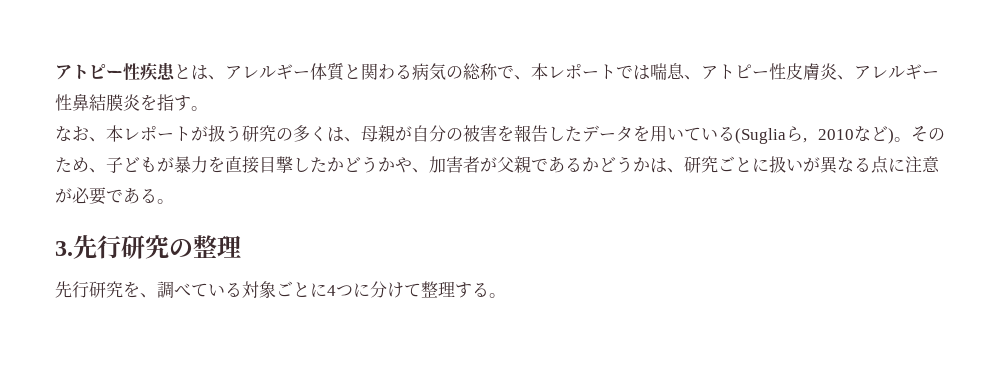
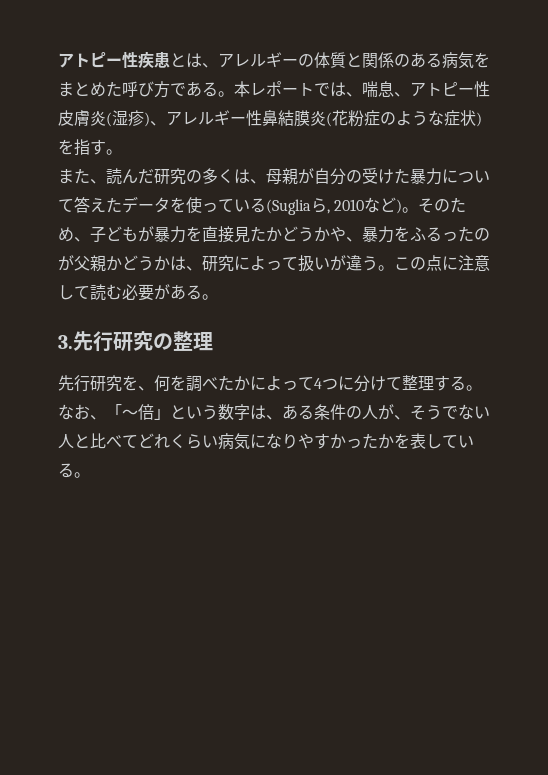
- アトピー性疾患とは、アレルギー体質と関わる病気の総称で、本レポートでは喘息、アトピー性皮膚炎、アレルギー性鼻結膜炎を指す。
- なお、本レポートが扱う研究の多くは、母親が自分の被害を報告したデータを用いている(Sugliaら, 2010など)。
+ アトピー性疾患とは、アレルギーの体質と関係のある病気をまとめた呼び方である。本レポートでは、喘息、アトピー性皮膚炎(湿疹)、アレルギー性鼻結膜炎(花粉症のような症状)を指す。
+ また、読んだ研究の多くは、母親が自分の受けた暴力について答えたデータを使っている(Sugliaら, 2010など)。
- そのため、子どもが暴力を直接目撃したかどうかや、加害者が父親であるかどうかは、研究ごとに扱いが異なる点に注意が必要である。
+ そのため、子どもが暴力を直接見たかどうかや、暴力をふるったのが父親かどうかは、研究によって扱いが違う。この点に注意して読む必要がある。
- 先行研究を、調べている対象ごとに4つに分けて整理する。
+ 先行研究を、何を調べたかによって4つに分けて整理する。
+ なお、「〜倍」という数字は、ある条件の人が、そうでない人と比べてどれくらい病気になりやすかったかを表している。

